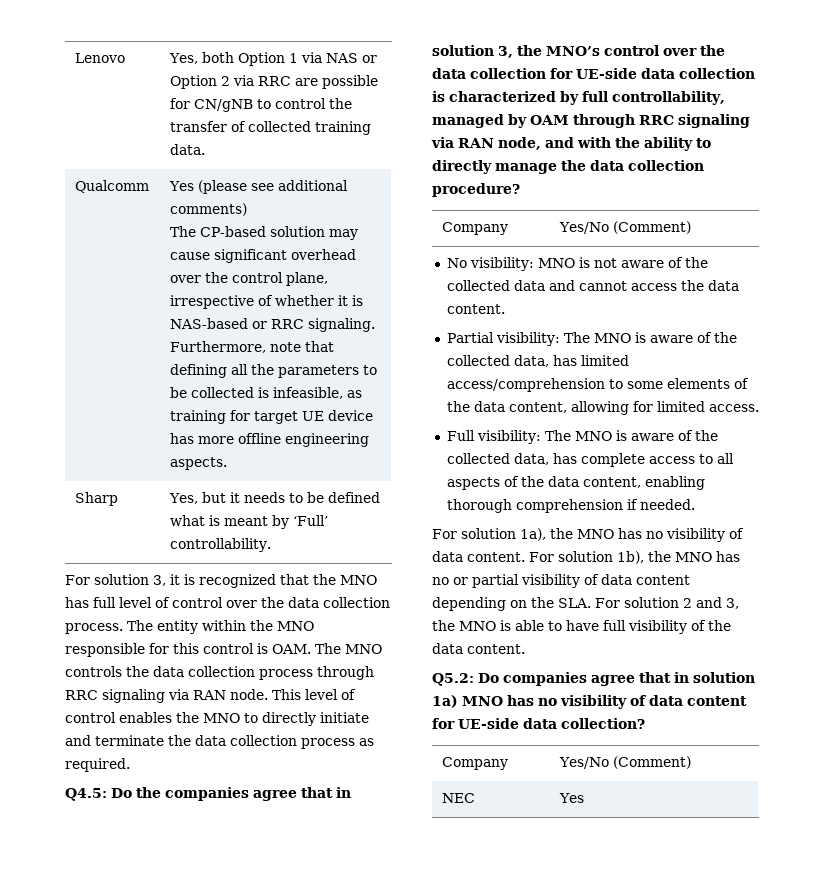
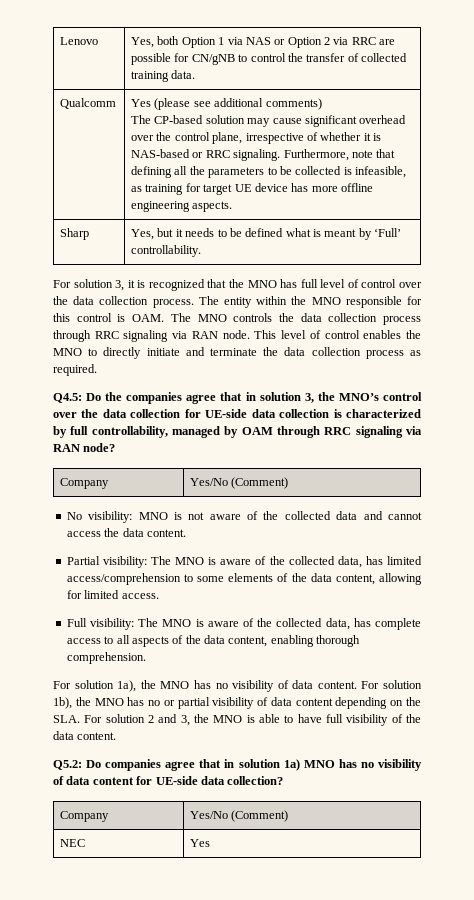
- Q4.5: Do the companies agree that in solution 3, the MNO’s control over the data collection for UE-side data collection is characterized by full controllability, managed by OAM through RRC signaling via RAN node, and with the ability to directly manage the data collection procedure?
+ Q4.5: Do the companies agree that in solution 3, the MNO’s control over the data collection for UE-side data collection is characterized by full controllability, managed by OAM through RRC signaling via RAN node?
- Full visibility: The MNO is aware of the collected data, has complete access to all aspects of the data content, enabling thorough comprehension if needed.
+ Full visibility: The MNO is aware of the collected data, has complete access to all aspects of the data content, enabling thorough comprehension.

